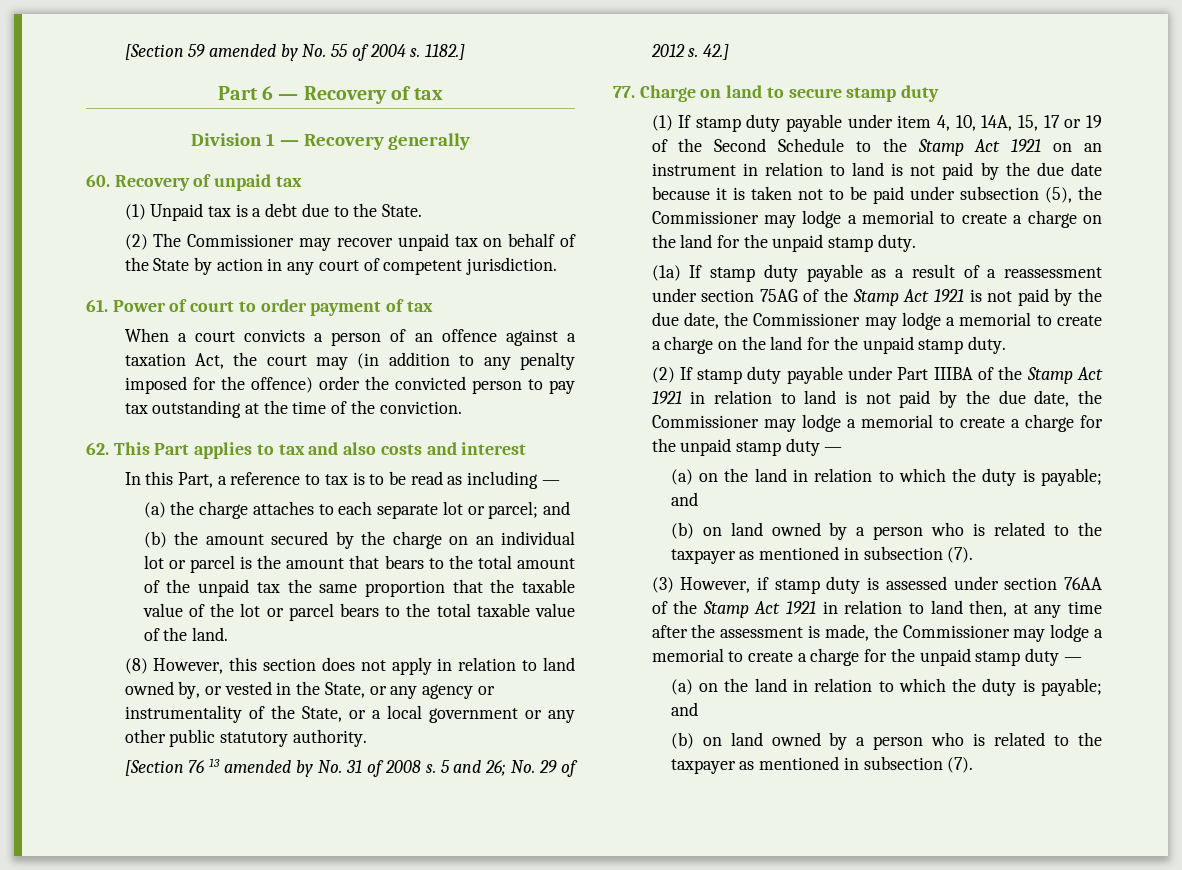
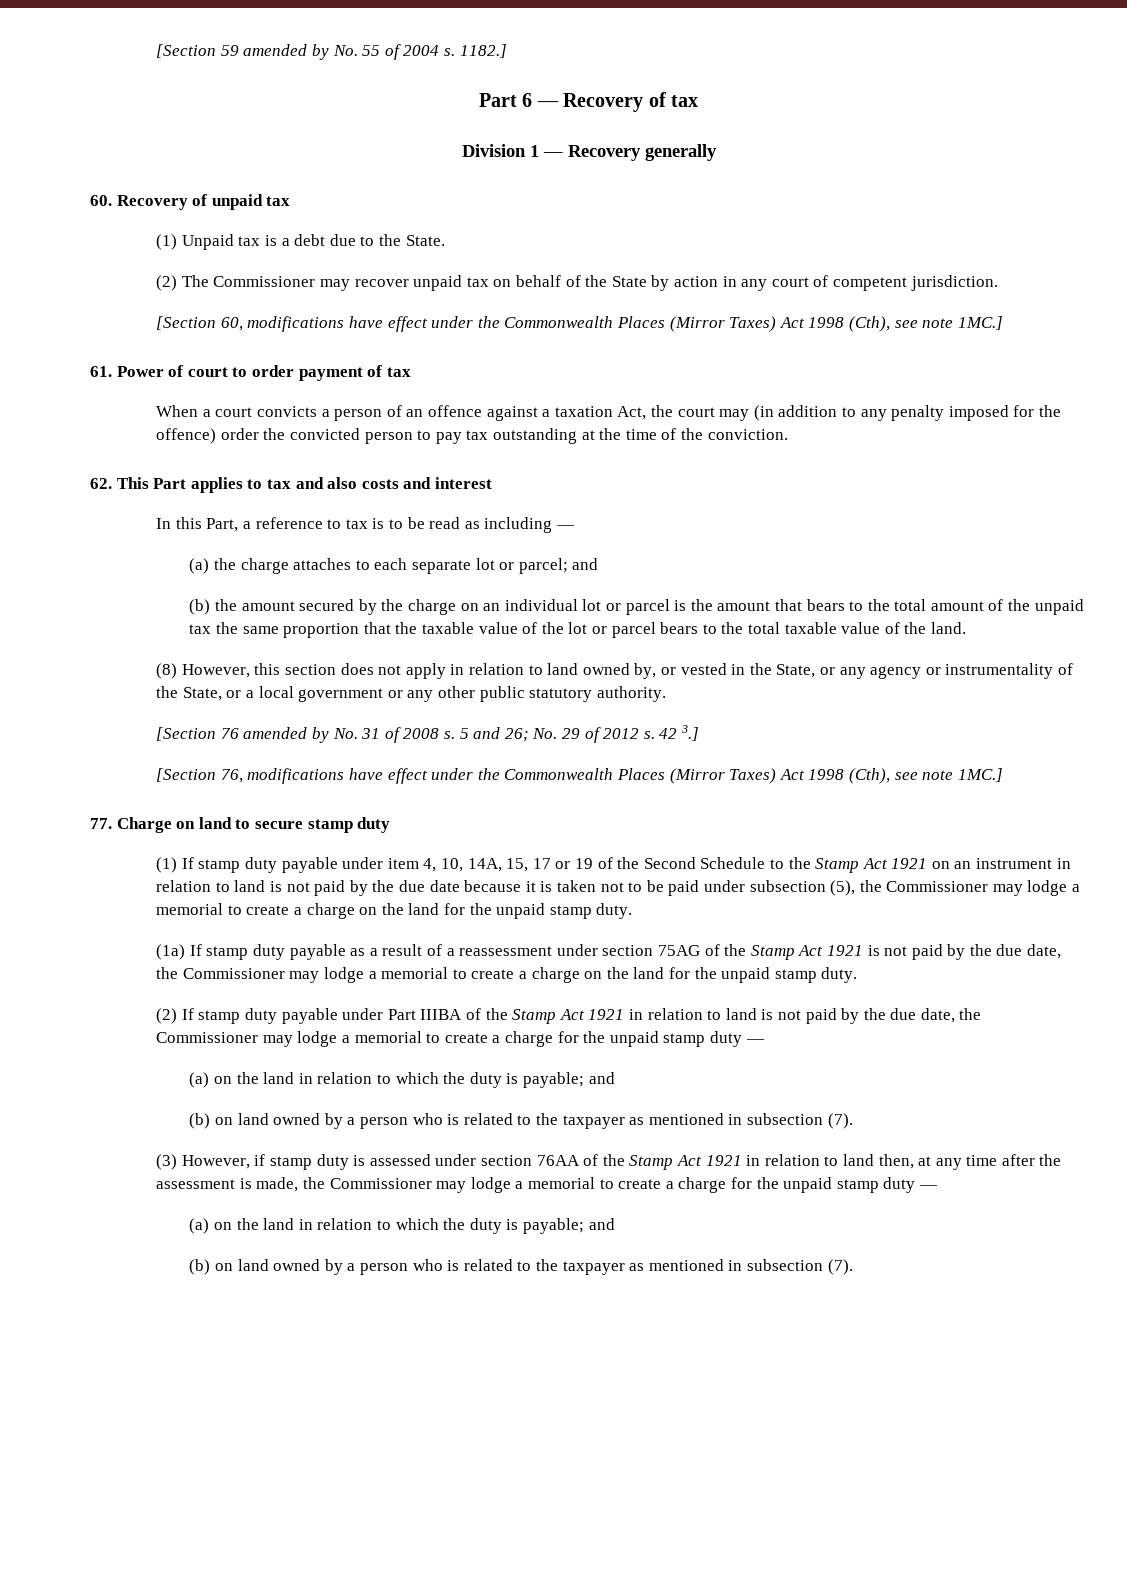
+ [Section 60, modifications have effect under the Commonwealth Places (Mirror Taxes) Act 1998 (Cth), see note 1MC.]
- [Section 76 13 amended by No. 31 of 2008 s.
+ [Section 76 amended by No. 31 of 2008 s.
- 42.]
+ 42 3.]
+ [Section 76, modifications have effect under the Commonwealth Places (Mirror Taxes) Act 1998 (Cth), see note 1MC.]

